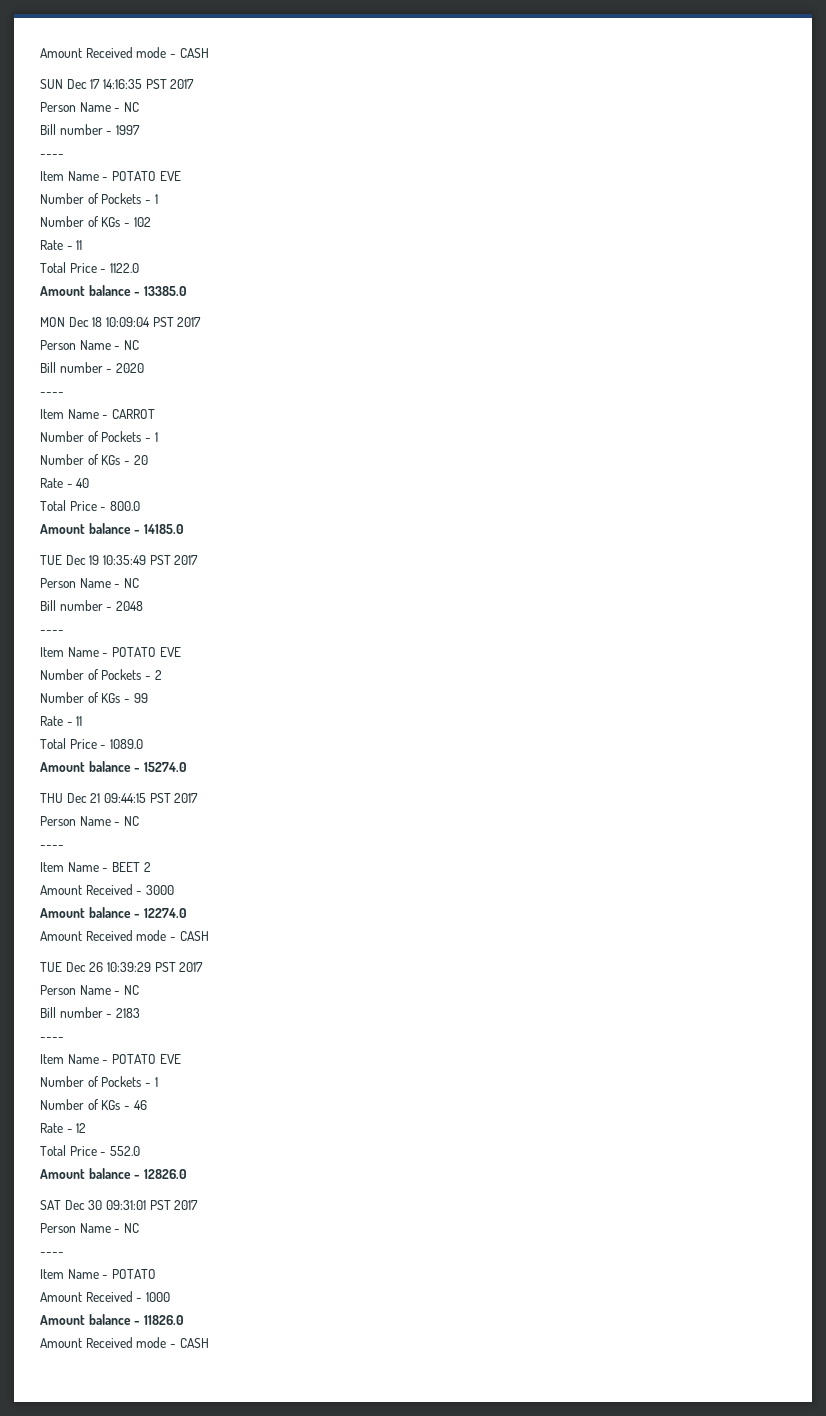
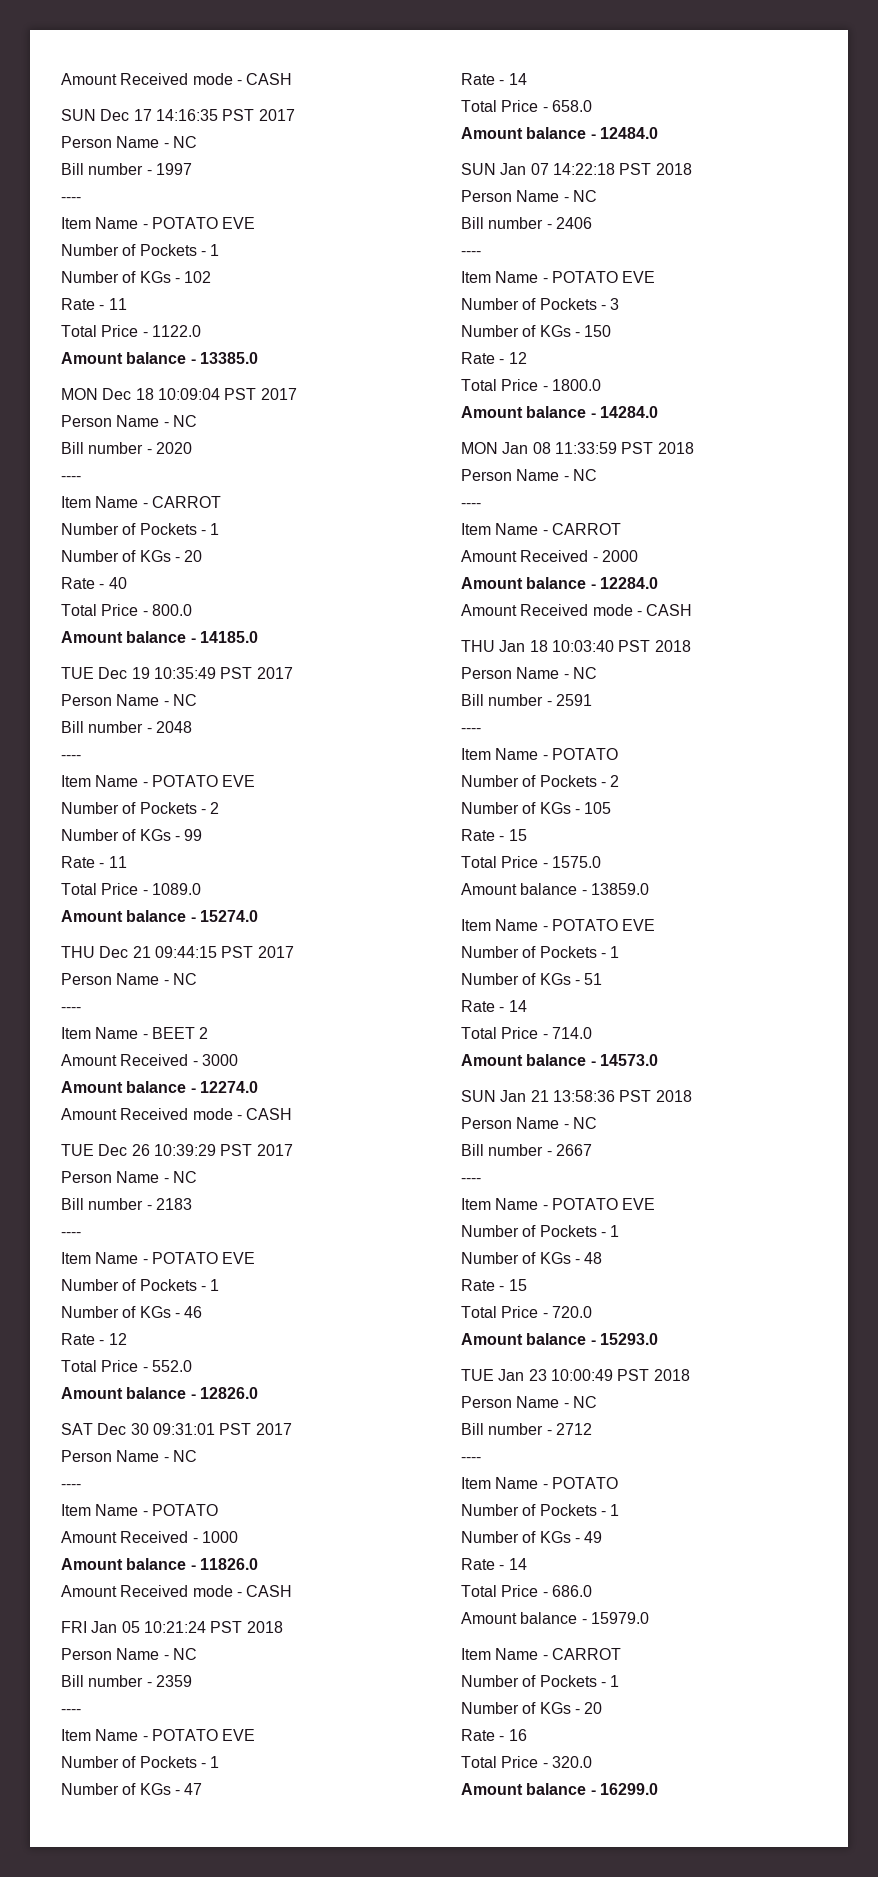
+ FRI Jan 05 10:21:24 PST 2018
+ Person Name - NC
+ Bill number - 2359
+ ----
+ Item Name - POTATO EVE
+ Number of Pockets - 1
+ Number of KGs - 47
+ Rate - 14
+ Total Price - 658.0
+ Amount balance - 12484.0
+ SUN Jan 07 14:22:18 PST 2018
+ Person Name - NC
+ Bill number - 2406
+ ----
+ Item Name - POTATO EVE
+ Number of Pockets - 3
+ Number of KGs - 150
+ Rate - 12
+ Total Price - 1800.0
+ Amount balance - 14284.0
+ MON Jan 08 11:33:59 PST 2018
+ Person Name - NC
+ ----
+ Item Name - CARROT
+ Amount Received - 2000
+ Amount balance - 12284.0
+ Amount Received mode - CASH
+ THU Jan 18 10:03:40 PST 2018
+ Person Name - NC
+ Bill number - 2591
+ ----
+ Item Name - POTATO
+ Number of Pockets - 2
+ Number of KGs - 105
+ Rate - 15
+ Total Price - 1575.0
+ Amount balance - 13859.0
+ Item Name - POTATO EVE
+ Number of Pockets - 1
+ Number of KGs - 51
+ Rate - 14
+ Total Price - 714.0
+ Amount balance - 14573.0
+ SUN Jan 21 13:58:36 PST 2018
+ Person Name - NC
+ Bill number - 2667
+ ----
+ Item Name - POTATO EVE
+ Number of Pockets - 1
+ Number of KGs - 48
+ Rate - 15
+ Total Price - 720.0
+ Amount balance - 15293.0
+ TUE Jan 23 10:00:49 PST 2018
+ Person Name - NC
+ Bill number - 2712
+ ----
+ Item Name - POTATO
+ Number of Pockets - 1
+ Number of KGs - 49
+ Rate - 14
+ Total Price - 686.0
+ Amount balance - 15979.0
+ Item Name - CARROT
+ Number of Pockets - 1
+ Number of KGs - 20
+ Rate - 16
+ Total Price - 320.0
+ Amount balance - 16299.0

